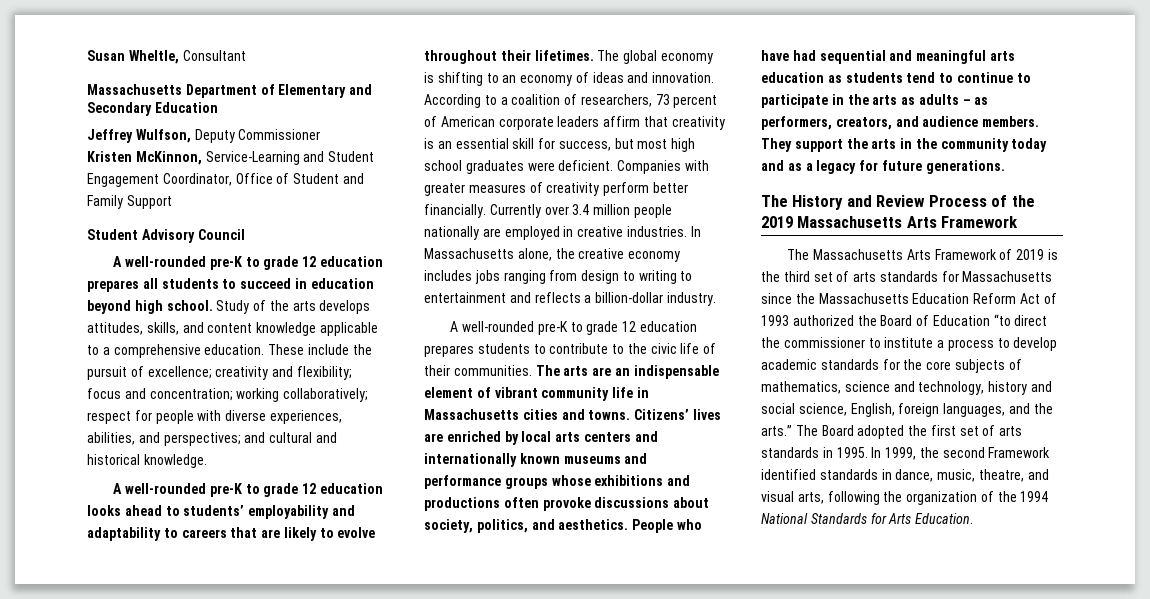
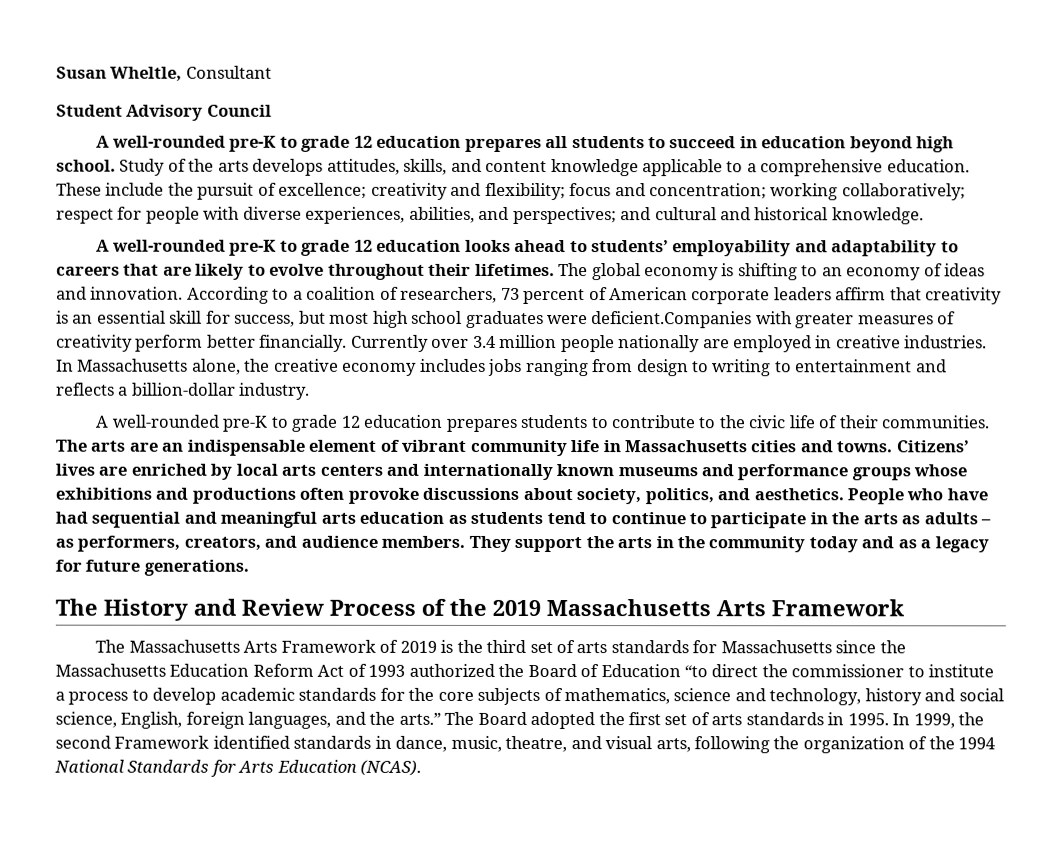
- Massachusetts Department of Elementary and Secondary Education
- Jeffrey Wulfson, Deputy Commissioner
- Kristen McKinnon, Service-Learning and Student Engagement Coordinator, Office of Student and Family Support
- According to a coalition of researchers, 73 percent of American corporate leaders affirm that creativity is an essential skill for success, but most high school graduates were deficient. Companies with greater measures of creativity perform better financially.
+ According to a coalition of researchers, 73 percent of American corporate leaders affirm that creativity is an essential skill for success, but most high school graduates were deficient.Companies with greater measures of creativity perform better financially.
- In 1999, the second Framework identified standards in dance, music, theatre, and visual arts, following the organization of the 1994 National Standards for Arts Education.
+ In 1999, the second Framework identified standards in dance, music, theatre, and visual arts, following the organization of the 1994 National Standards for Arts Education (NCAS).

